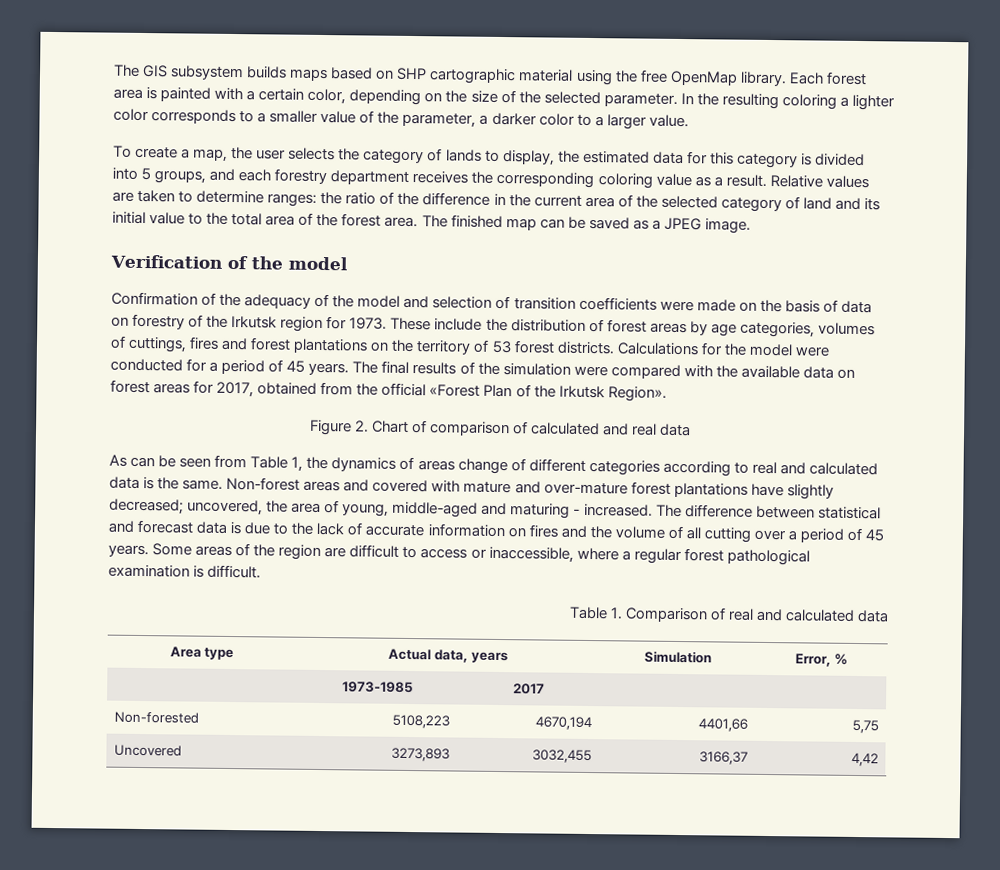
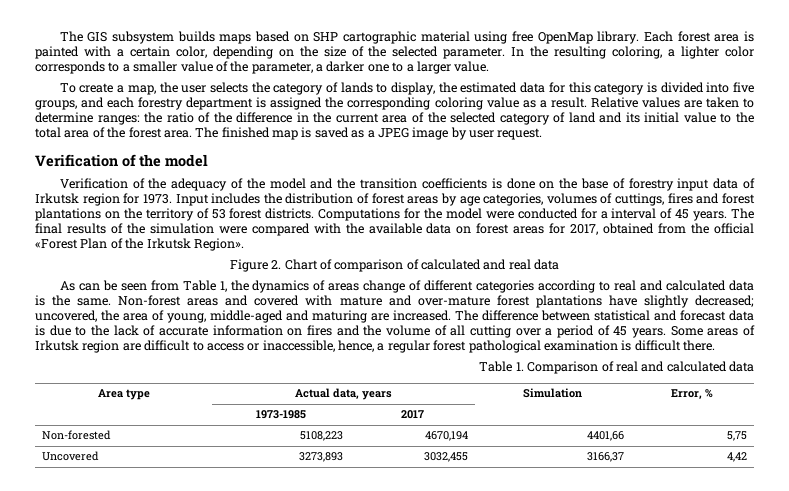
- The GIS subsystem builds maps based on SHP cartographic material using the free OpenMap library.
+ The GIS subsystem builds maps based on SHP cartographic material using free OpenMap library.
- In the resulting coloring a lighter color corresponds to a smaller value of the parameter, a darker color to a larger value.
+ In the resulting coloring, a lighter color corresponds to a smaller value of the parameter, a darker one to a larger value.
- To create a map, the user selects the category of lands to display, the estimated data for this category is divided into 5 groups, and each forestry department receives the corresponding coloring value as a result.
+ To create a map, the user selects the category of lands to display, the estimated data for this category is divided into five groups, and each forestry department is assigned the corresponding coloring value as a result.
- The finished map can be saved as a JPEG image.
+ The finished map is saved as a JPEG image by user request.
- Confirmation of the adequacy of the model and selection of transition coefficients were made on the basis of data on forestry of the Irkutsk region for 1973.
+ Verification of the adequacy of the model and the transition coefficients is done on the base of forestry input data of Irkutsk region for 1973.
- These include the distribution of forest areas by age categories, volumes of cuttings, fires and forest plantations on the territory of 53 forest districts.
+ Input includes the distribution of forest areas by age categories, volumes of cuttings, fires and forest plantations on the territory of 53 forest districts.
- Calculations for the model were conducted for a period of 45 years.
+ Computations for the model were conducted for a interval of 45 years.
- Non-forest areas and covered with mature and over-mature forest plantations have slightly decreased; uncovered, the area of young, middle-aged and maturing - increased.
+ Non-forest areas and covered with mature and over-mature forest plantations have slightly decreased; uncovered, the area of young, middle-aged and maturing are increased.
- Some areas of the region are difficult to access or inaccessible, where a regular forest pathological examination is difficult.
+ Some areas of Irkutsk region are difficult to access or inaccessible, hence, a regular forest pathological examination is difficult there.

